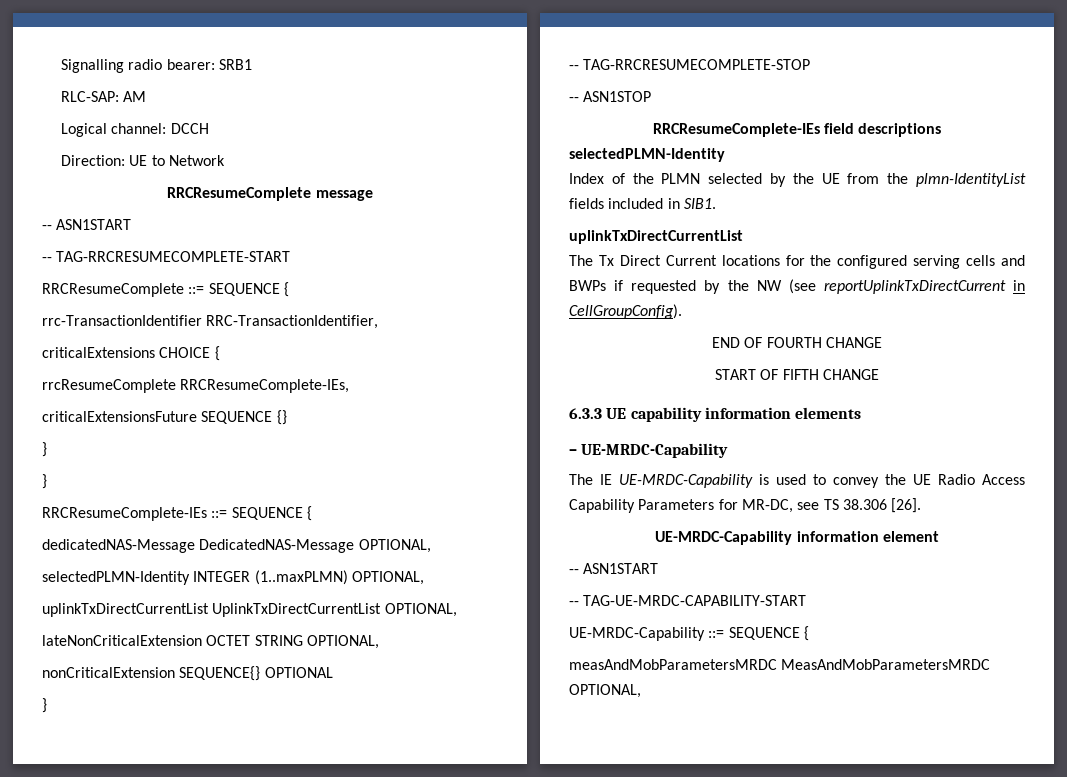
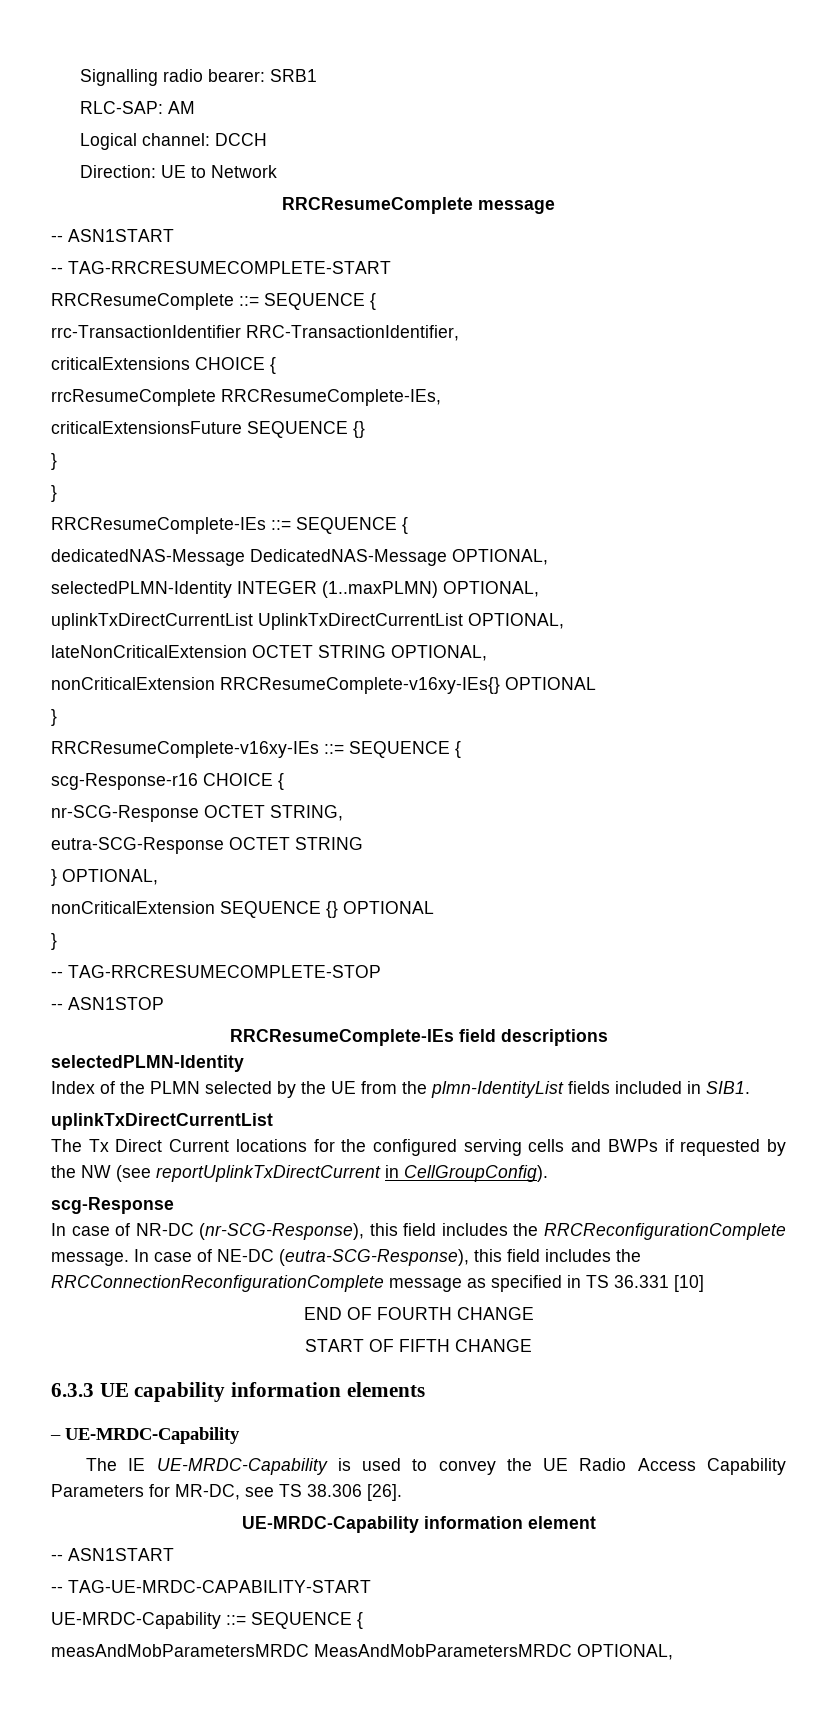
- nonCriticalExtension SEQUENCE{} OPTIONAL
+ nonCriticalExtension RRCResumeComplete-v16xy-IEs{} OPTIONAL
+ }
+ RRCResumeComplete-v16xy-IEs ::= SEQUENCE {
+ scg-Response-r16 CHOICE {
+ nr-SCG-Response OCTET STRING,
+ eutra-SCG-Response OCTET STRING
+ } OPTIONAL,
+ nonCriticalExtension SEQUENCE {} OPTIONAL
+ scg-Response
+ In case of NR-DC (nr-SCG-Response), this field includes the RRCReconfigurationComplete message. In case of NE-DC (eutra-SCG-Response), this field includes the RRCConnectionReconfigurationComplete message as specified in TS 36.331 [10]

